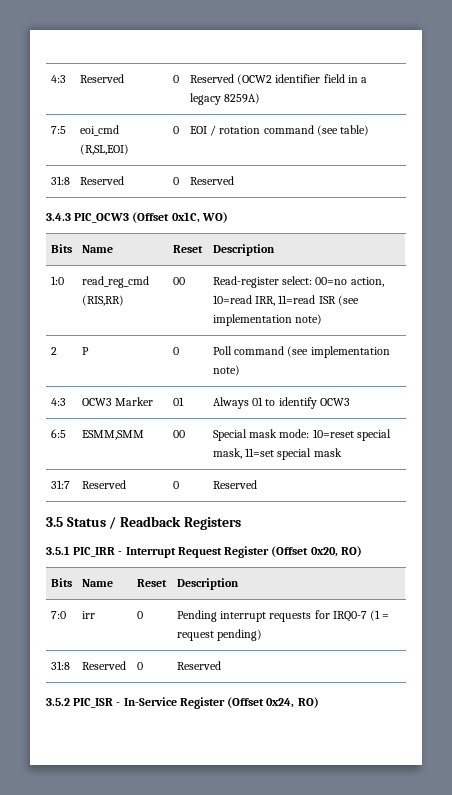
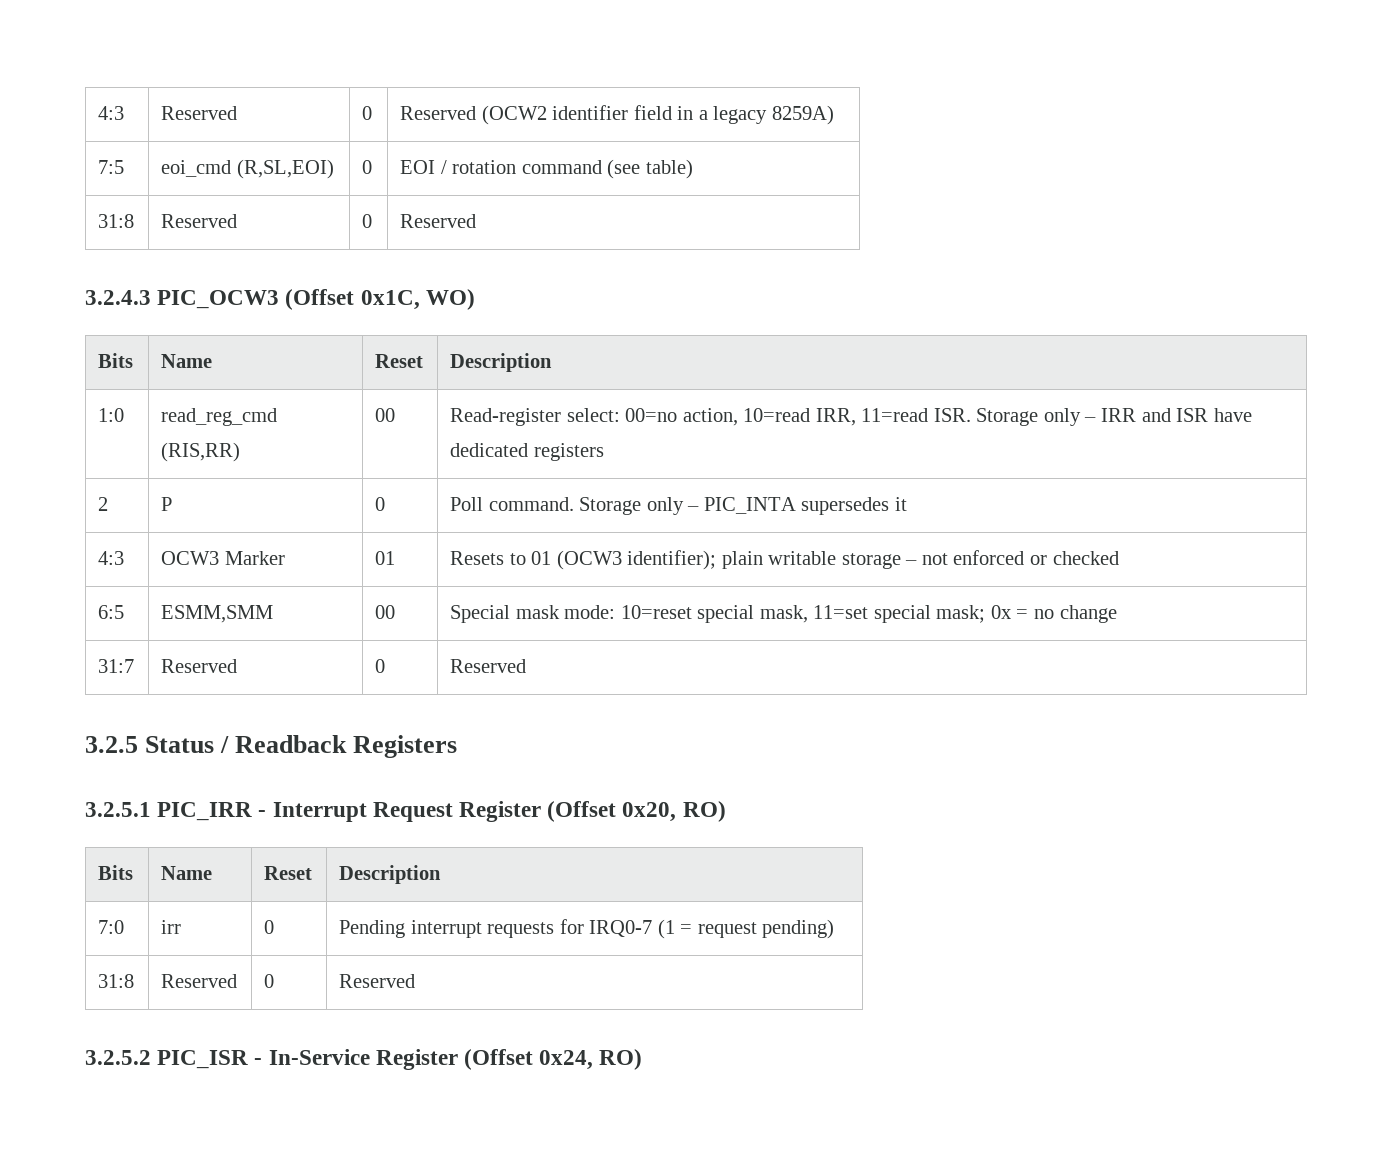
- 3.4.3 PIC_OCW3 (Offset 0x1C, WO)
+ 3.2.4.3 PIC_OCW3 (Offset 0x1C, WO)
- 1:0 | read_reg_cmd (RIS,RR) | 00 | Read-register select: 00=no action, 10=read IRR, 11=read ISR (see implementation note)
- 2 | P | 0 | Poll command (see implementation note)
- 4:3 | OCW3 Marker | 01 | Always 01 to identify OCW3
+ 1:0 | read_reg_cmd (RIS,RR) | 00 | Read-register select: 00=no action, 10=read IRR, 11=read ISR. Storage only – IRR and ISR have dedicated registers
+ 2 | P | 0 | Poll command. Storage only – PIC_INTA supersedes it
+ 4:3 | OCW3 Marker | 01 | Resets to 01 (OCW3 identifier); plain writable storage – not enforced or checked
- 6:5 | ESMM,SMM | 00 | Special mask mode: 10=reset special mask, 11=set special mask
+ 6:5 | ESMM,SMM | 00 | Special mask mode: 10=reset special mask, 11=set special mask; 0x = no change
- 3.5 Status / Readback Registers
+ 3.2.5 Status / Readback Registers
- 3.5.1 PIC_IRR - Interrupt Request Register (Offset 0x20, RO)
+ 3.2.5.1 PIC_IRR - Interrupt Request Register (Offset 0x20, RO)
- 3.5.2 PIC_ISR - In-Service Register (Offset 0x24, RO)
+ 3.2.5.2 PIC_ISR - In-Service Register (Offset 0x24, RO)

